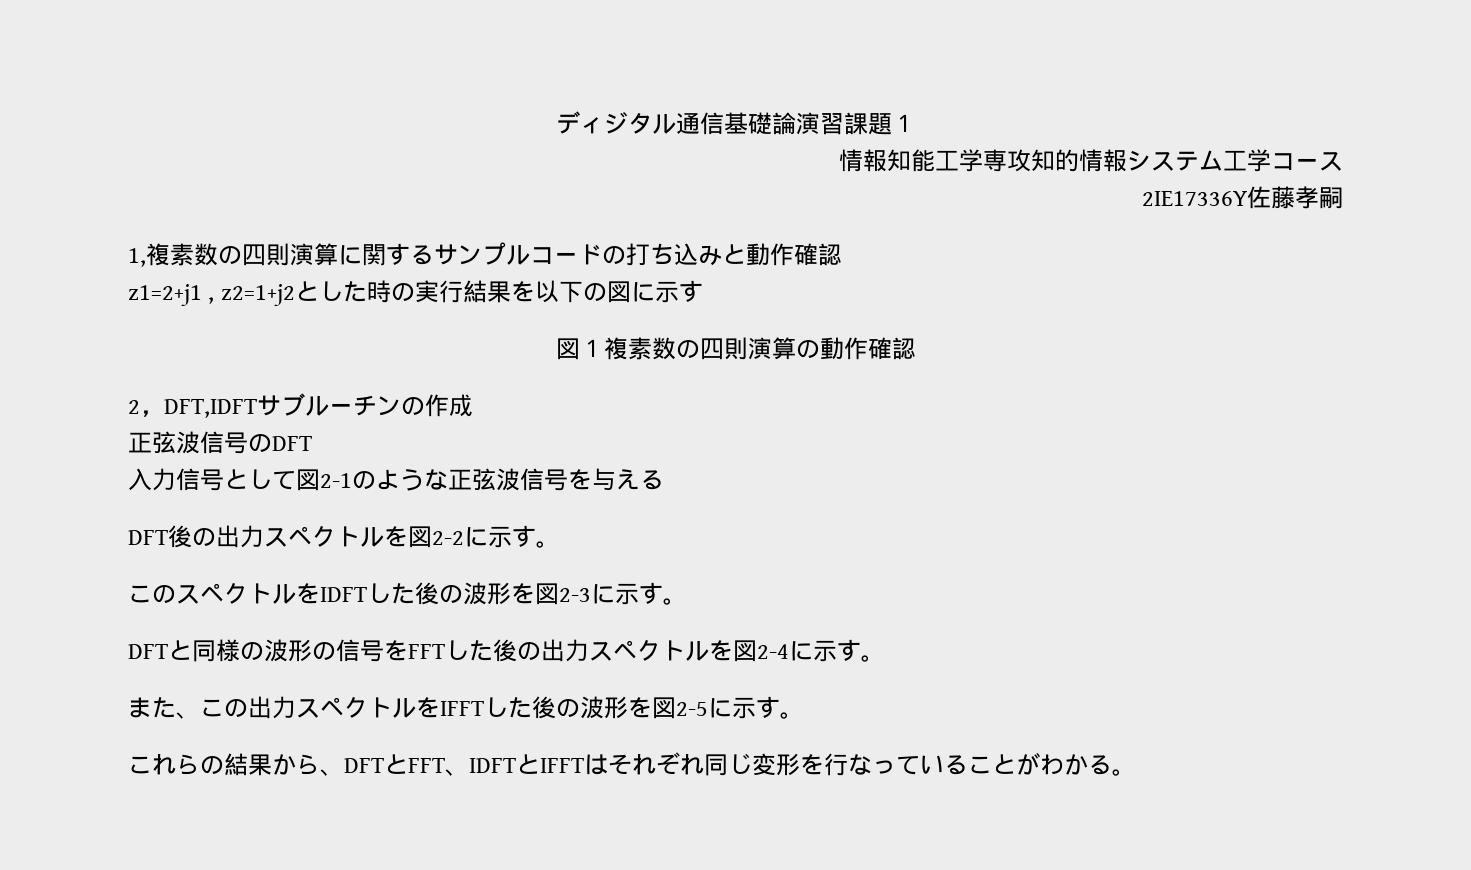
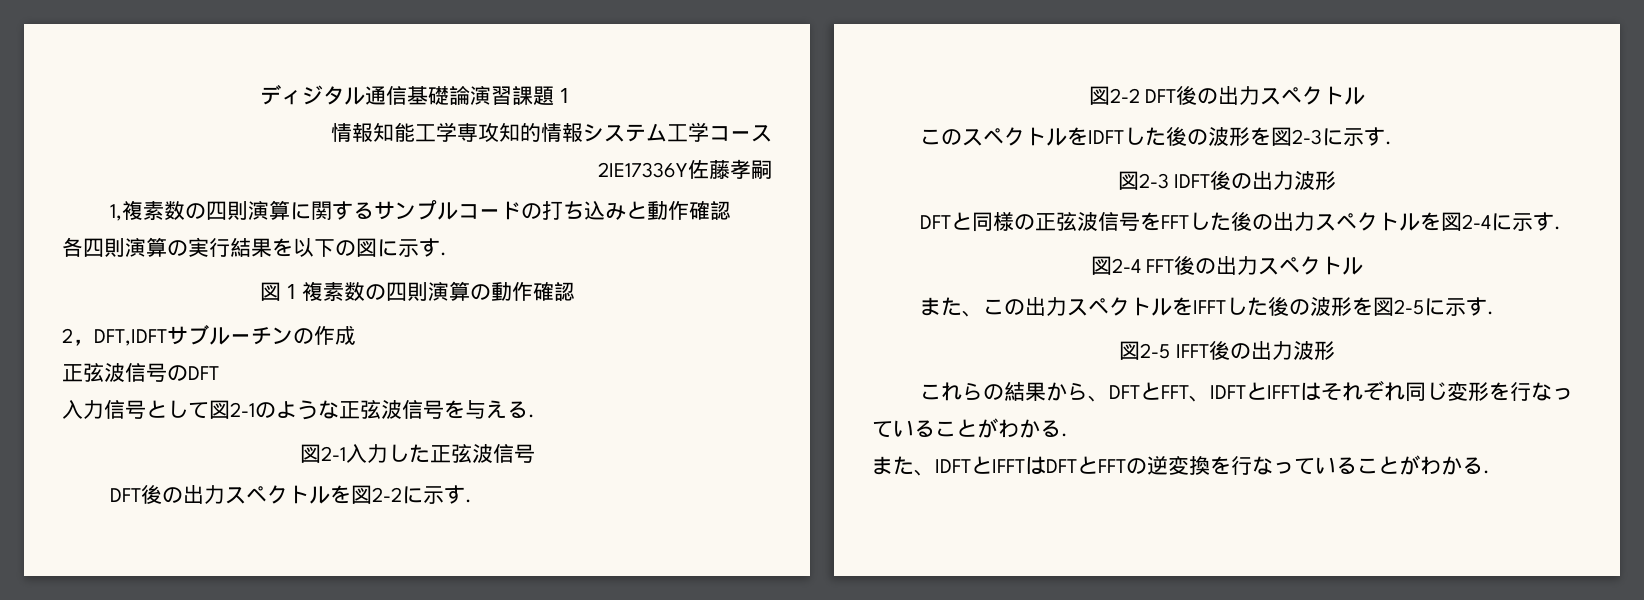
- z1=2+j1 , z2=1+j2とした時の実行結果を以下の図に示す
+ 各四則演算の実行結果を以下の図に示す.
- 入力信号として図2-1のような正弦波信号を与える
+ 入力信号として図2-1のような正弦波信号を与える.
+ 図2-1入力した正弦波信号
- DFT後の出力スペクトルを図2-2に示す。
+ DFT後の出力スペクトルを図2-2に示す.
+ 図2-2 DFT後の出力スペクトル
- このスペクトルをIDFTした後の波形を図2-3に示す。
+ このスペクトルをIDFTした後の波形を図2-3に示す.
+ 図2-3 IDFT後の出力波形
- DFTと同様の波形の信号をFFTした後の出力スペクトルを図2-4に示す。
+ DFTと同様の正弦波信号をFFTした後の出力スペクトルを図2-4に示す.
+ 図2-4 FFT後の出力スペクトル
- また、この出力スペクトルをIFFTした後の波形を図2-5に示す。
+ また、この出力スペクトルをIFFTした後の波形を図2-5に示す.
+ 図2-5 IFFT後の出力波形
- これらの結果から、DFTとFFT、IDFTとIFFTはそれぞれ同じ変形を行なっていることがわかる。
+ これらの結果から、DFTとFFT、IDFTとIFFTはそれぞれ同じ変形を行なっていることがわかる.
+ また、IDFTとIFFTはDFTとFFTの逆変換を行なっていることがわかる.

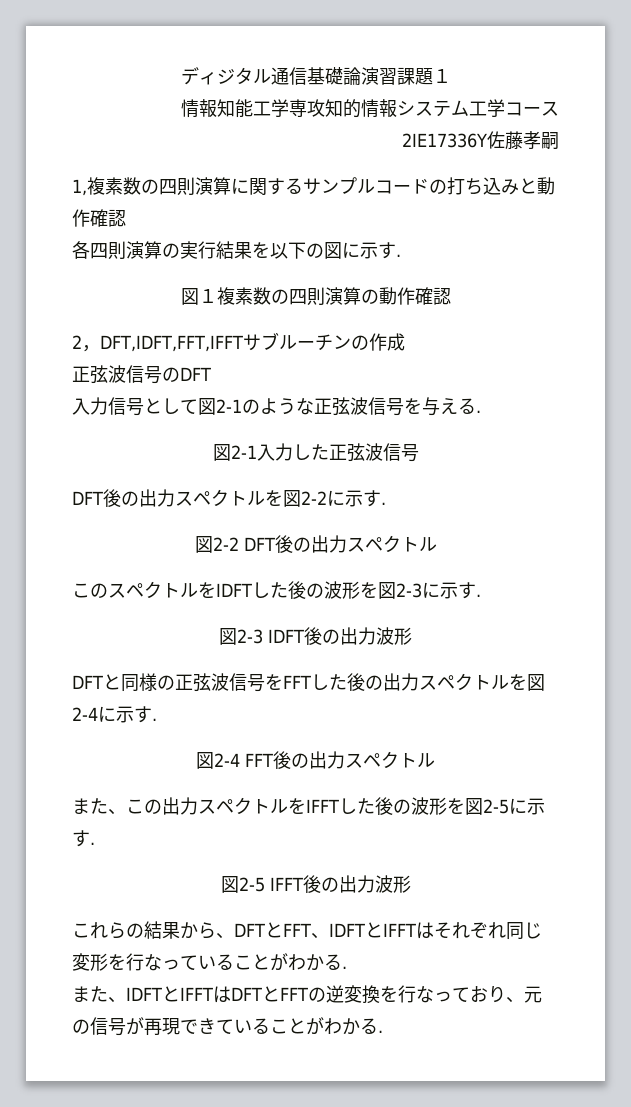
- 2，DFT,IDFTサブルーチンの作成
+ 2，DFT,IDFT,FFT,IFFTサブルーチンの作成
- また、IDFTとIFFTはDFTとFFTの逆変換を行なっていることがわかる.
+ また、IDFTとIFFTはDFTとFFTの逆変換を行なっており、元の信号が再現できていることがわかる.

